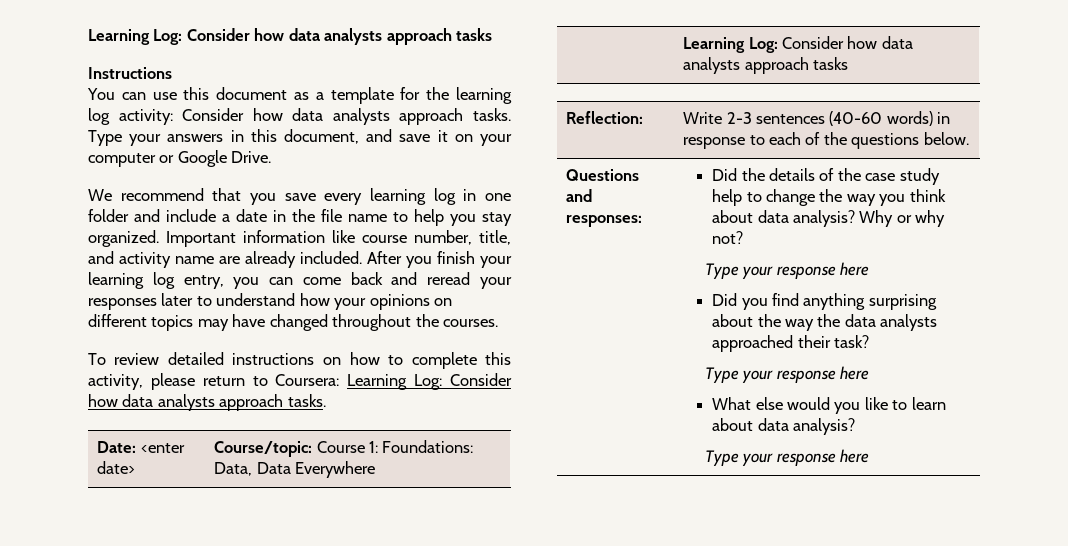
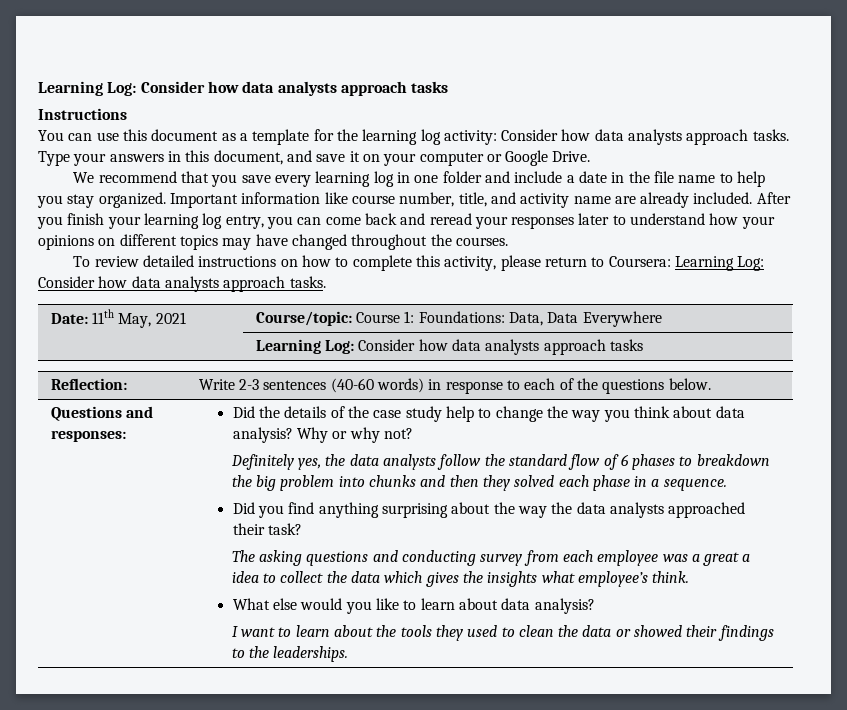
- Date: <enter date> | Course/topic: Course 1: Foundations: Data, Data Everywhere
+ Date: 11th May, 2021 | Course/topic: Course 1: Foundations: Data, Data Everywhere
  Why or why not?
- Type your response here
+ Definitely yes, the data analysts follow the standard flow of 6 phases to breakdown the big problem into chunks and then they solved each phase in a sequence.
  Did you find anything surprising about the way the data analysts approached their task?
- Type your response here
+ The asking questions and conducting survey from each employee was a great a idea to collect the data which gives the insights what employee’s think.
  What else would you like to learn about data analysis?
- Type your response here
+ I want to learn about the tools they used to clean the data or showed their findings to the leaderships.

